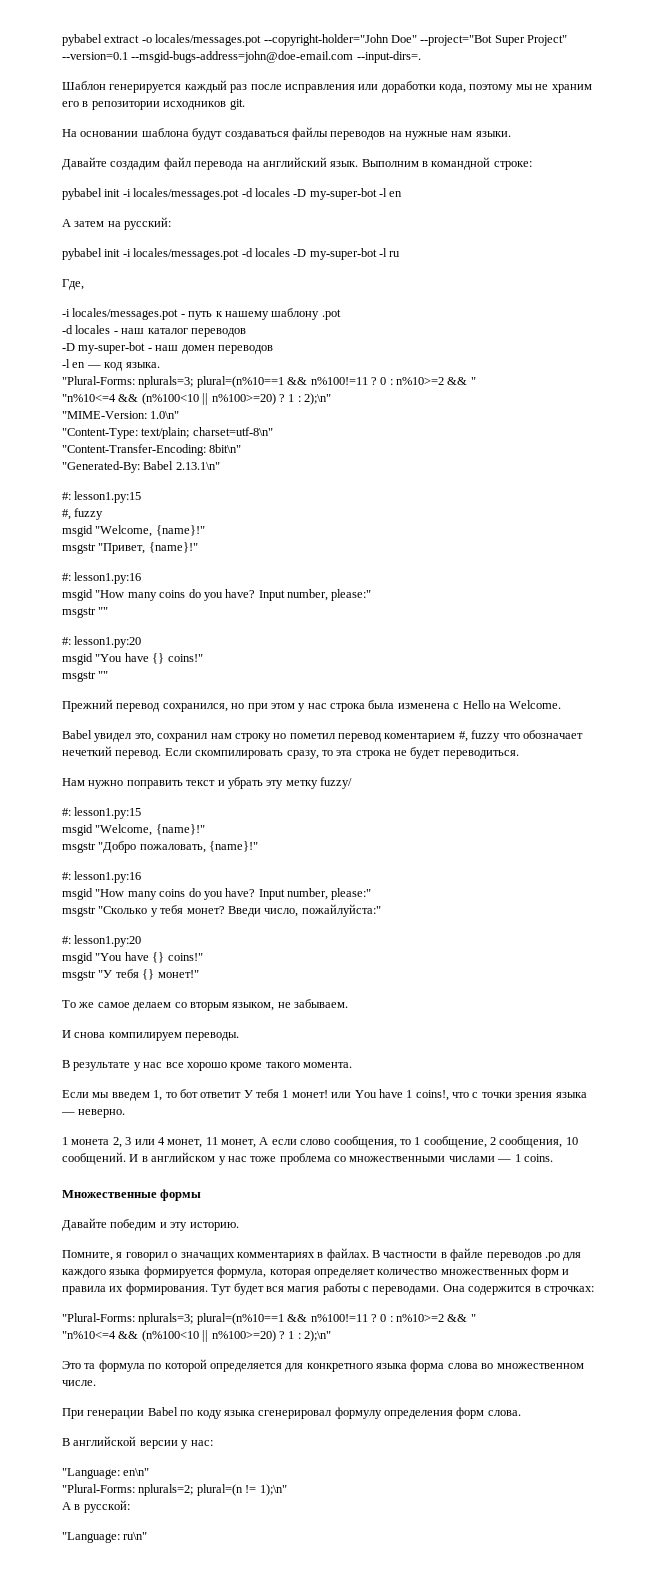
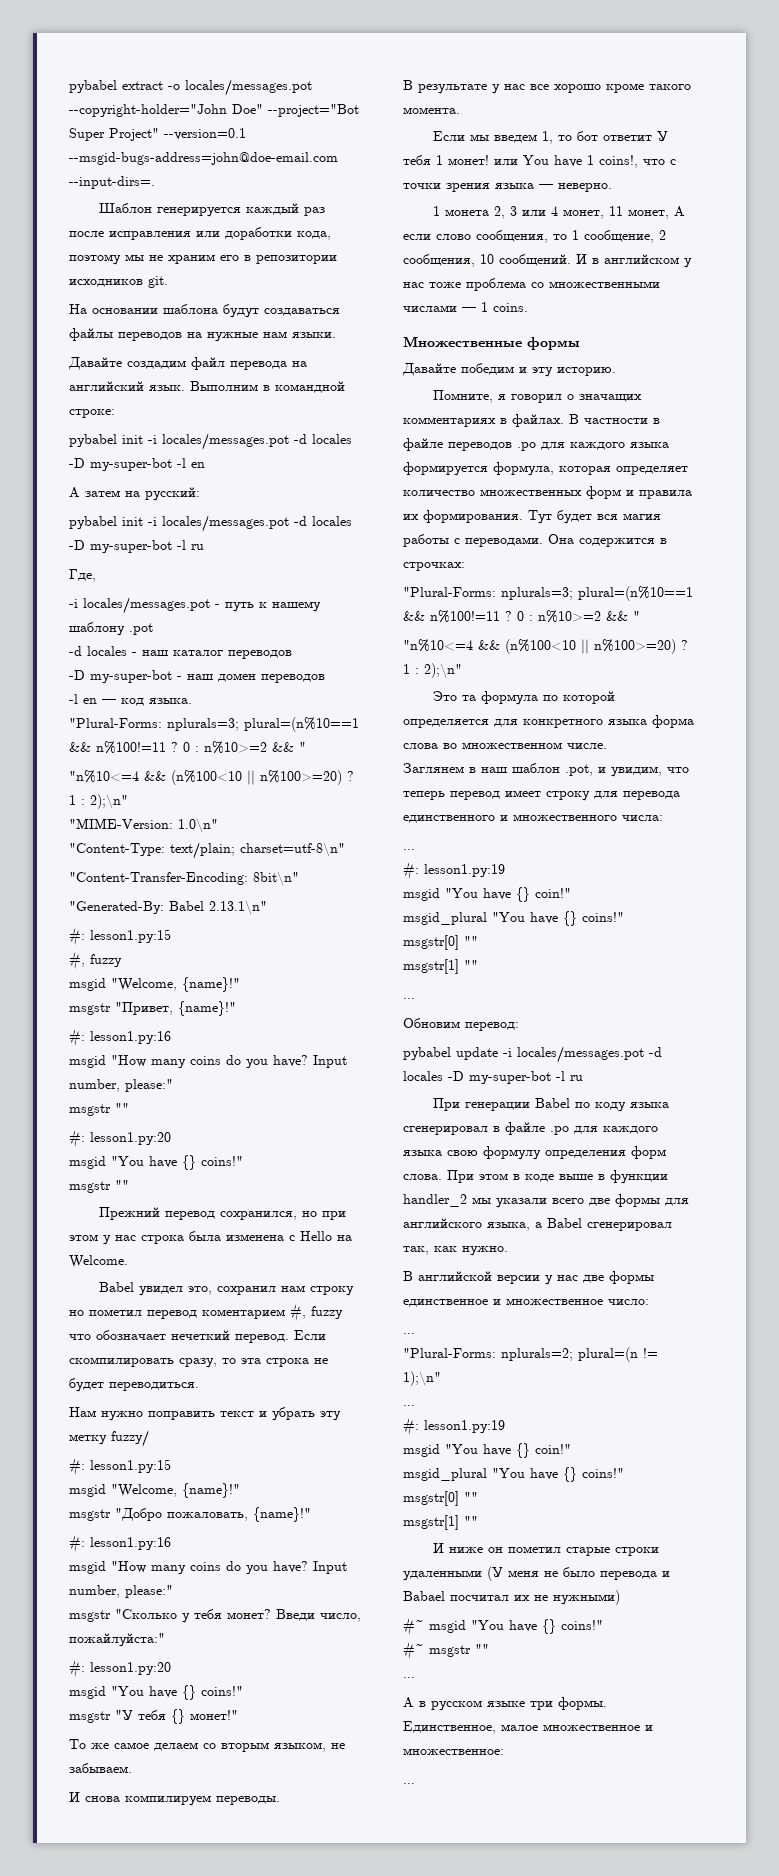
+ Заглянем в наш шаблон .pot, и увидим, что теперь перевод имеет строку для перевода единственного и множественного числа:
+ …
+ #: lesson1.py:19
+ msgid "You have {} coin!"
+ msgid_plural "You have {} coins!"
+ msgstr[0] ""
+ msgstr[1] ""
+ …
+ Обновим перевод:
+ pybabel update -i locales/messages.pot -d locales -D my-super-bot -l ru
- При генерации Babel по коду языка сгенерировал формулу определения форм слова.
- В английской версии у нас:
- "Language: en\n"
+ При генерации Babel по коду языка сгенерировал в файле .po для каждого языка свою формулу определения форм слова. При этом в коде выше в функции handler_2 мы указали всего две формы для английского языка, а Babel сгенерировал так, как нужно.
+ В английской версии у нас две формы единственное и множественное число:
+ …
  "Plural-Forms: nplurals=2; plural=(n != 1);\n"
- А в русской:
- "Language: ru\n"
+ …
+ #: lesson1.py:19
+ msgid "You have {} coin!"
+ msgid_plural "You have {} coins!"
+ msgstr[0] ""
+ msgstr[1] ""
+ И ниже он пометил старые строки удаленными (У меня не было перевода и Babael посчитал их не нужными)
+ #~ msgid "You have {} coins!"
+ #~ msgstr ""
+ …
+ А в русском языке три формы. Единственное, малое множественное и множественное:
+ …

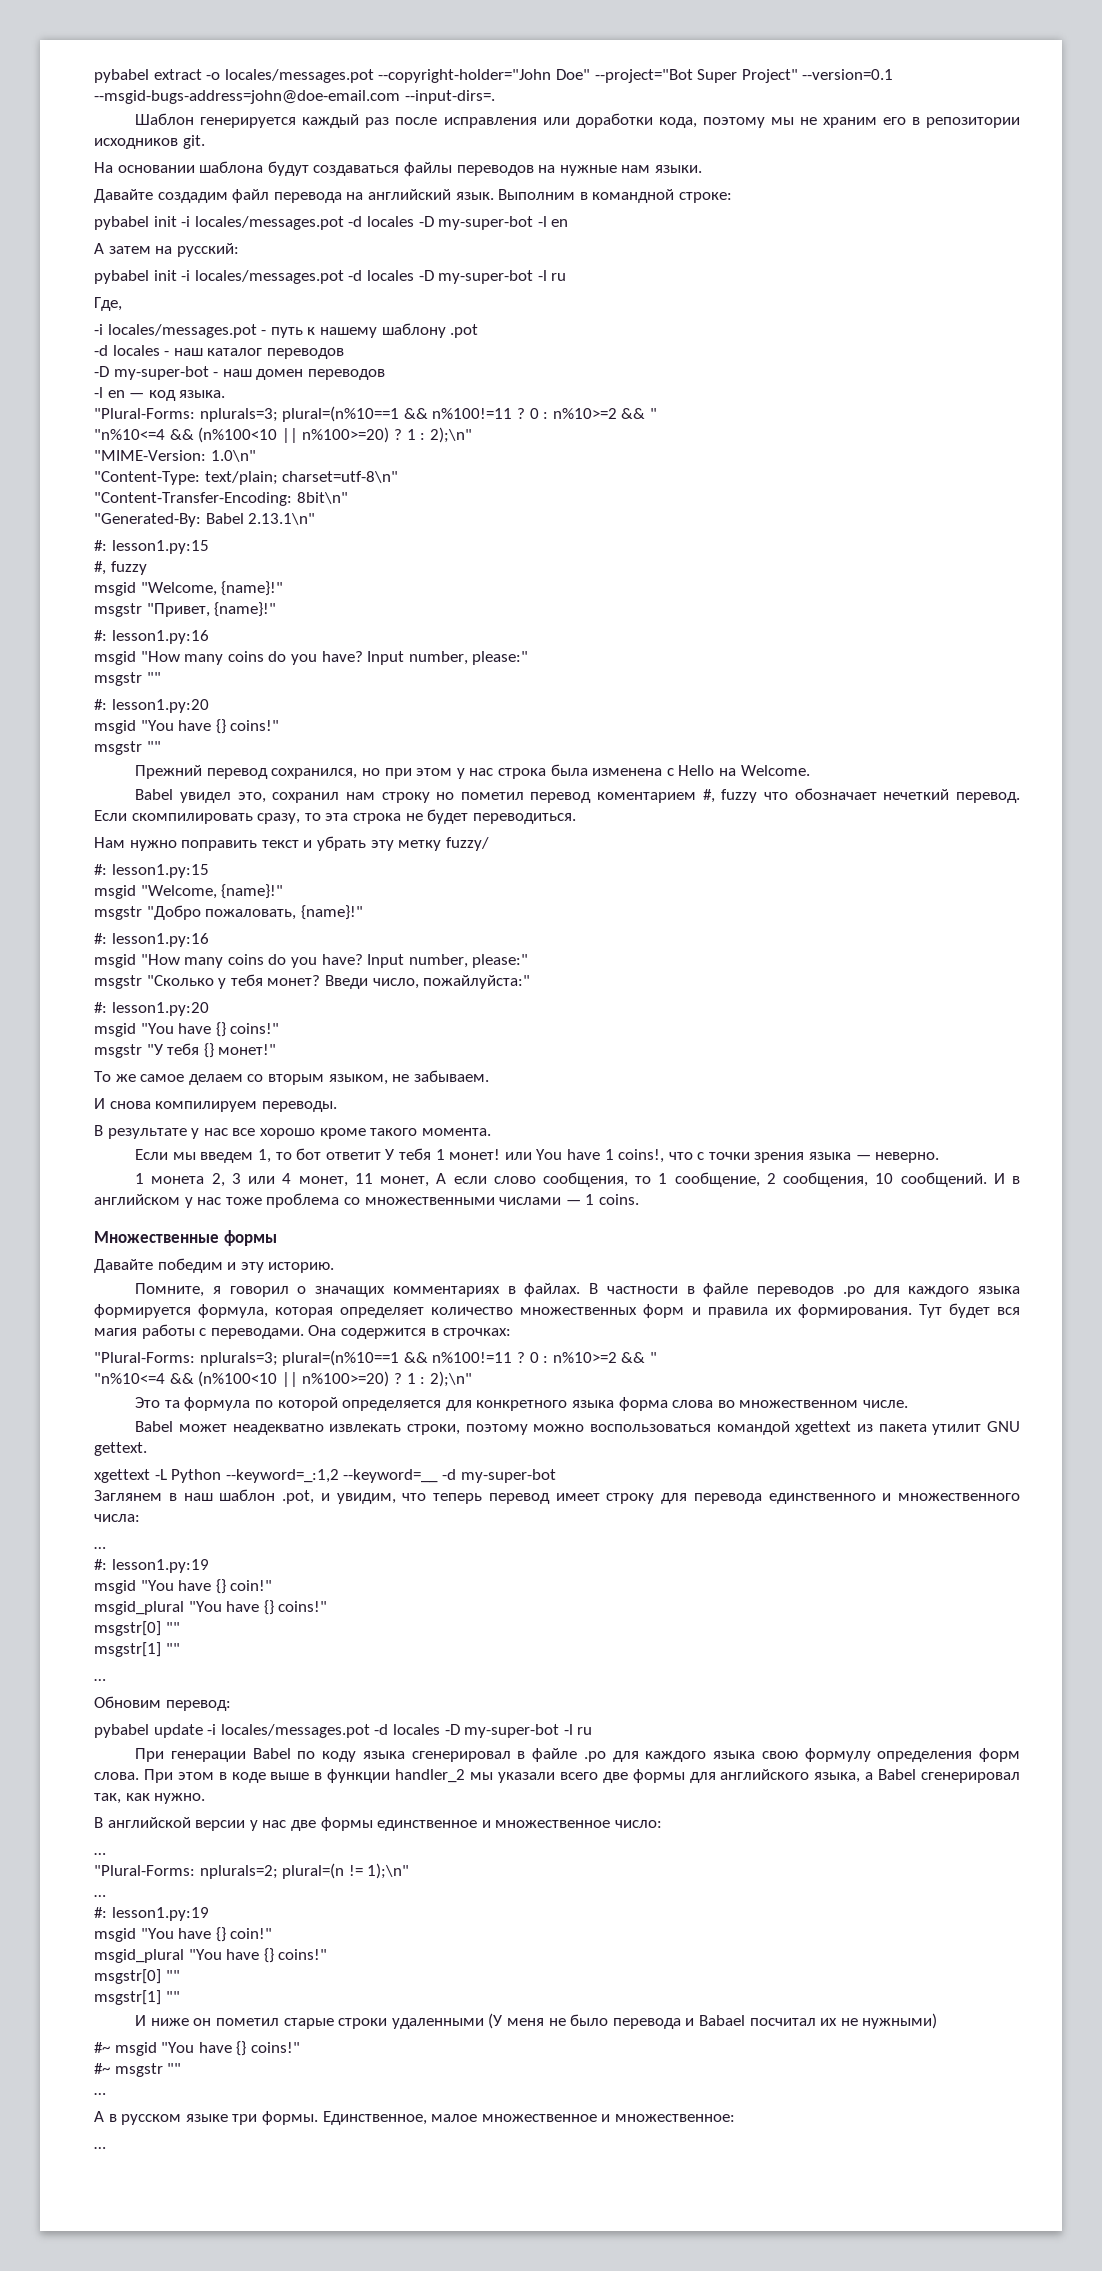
+ Babel может неадекватно извлекать строки, поэтому можно воспользоваться командой xgettext из пакета утилит GNU gettext.
+ xgettext -L Python --keyword=_:1,2 --keyword=__ -d my-super-bot

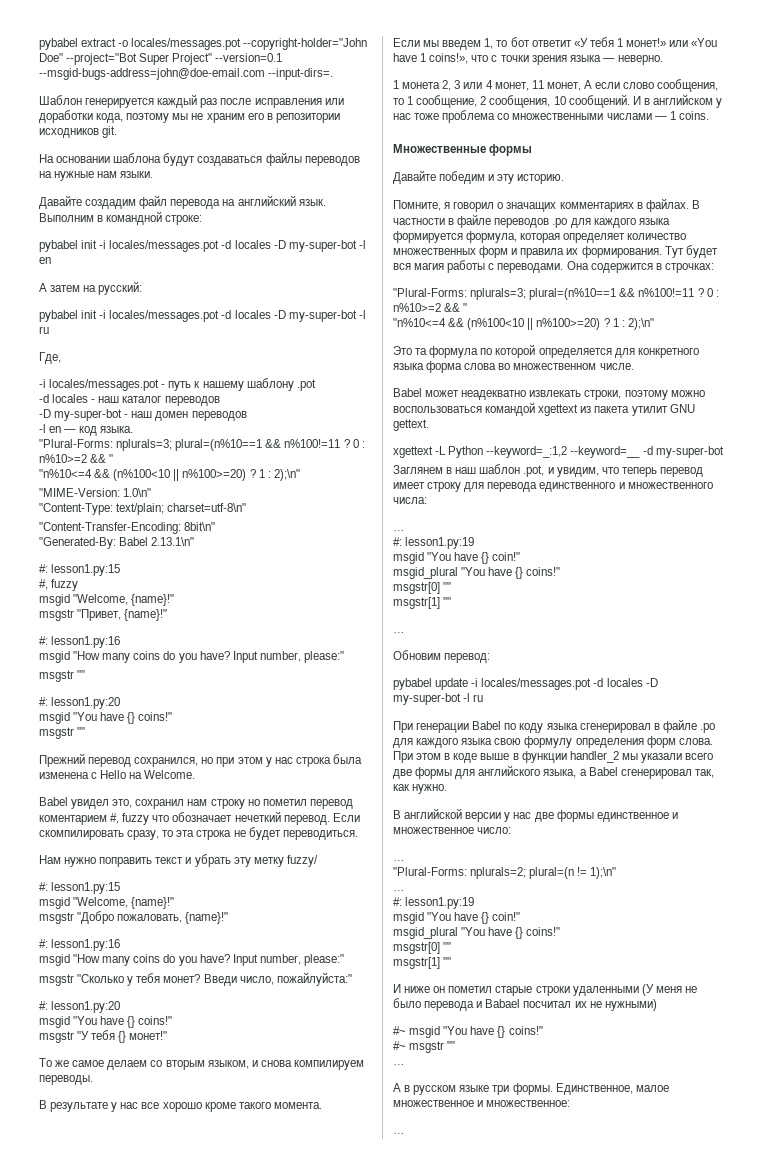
- То же самое делаем со вторым языком, не забываем.
- И снова компилируем переводы.
+ То же самое делаем со вторым языком, и снова компилируем переводы.
- Если мы введем 1, то бот ответит У тебя 1 монет! или You have 1 coins!, что с точки зрения языка — неверно.
+ Если мы введем 1, то бот ответит «У тебя 1 монет!» или «You have 1 coins!», что с точки зрения языка — неверно.

